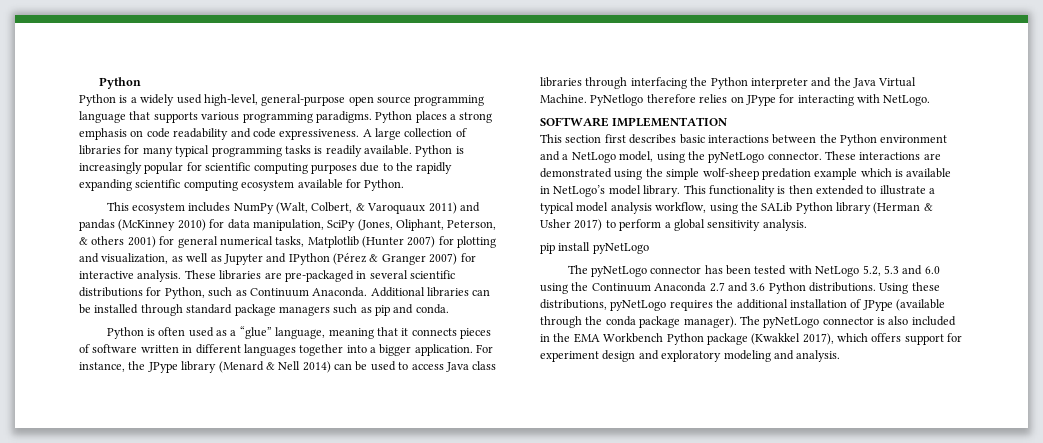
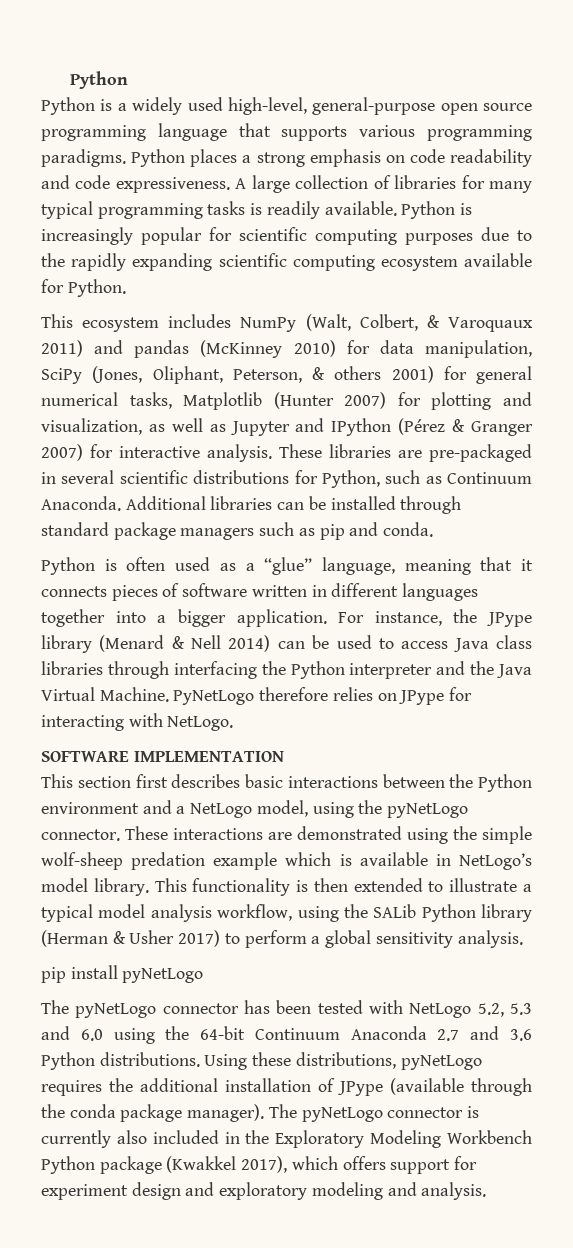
- PyNetlogo therefore relies on JPype for interacting with NetLogo.
+ PyNetLogo therefore relies on JPype for interacting with NetLogo.
- The pyNetLogo connector has been tested with NetLogo 5.2, 5.3 and 6.0 using the Continuum Anaconda 2.7 and 3.6 Python distributions.
+ The pyNetLogo connector has been tested with NetLogo 5.2, 5.3 and 6.0 using the 64-bit Continuum Anaconda 2.7 and 3.6 Python distributions.
- The pyNetLogo connector is also included in the EMA Workbench Python package (Kwakkel 2017), which offers support for experiment design and exploratory modeling and analysis.
+ The pyNetLogo connector is currently also included in the Exploratory Modeling Workbench Python package (Kwakkel 2017), which offers support for experiment design and exploratory modeling and analysis.

